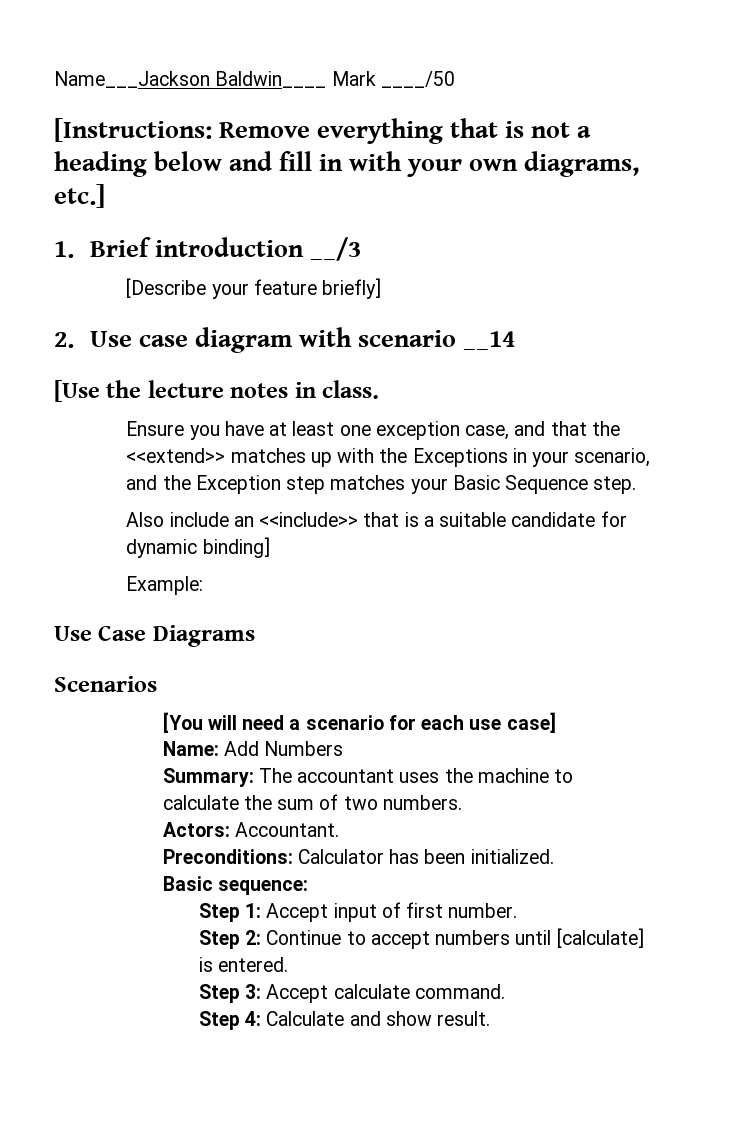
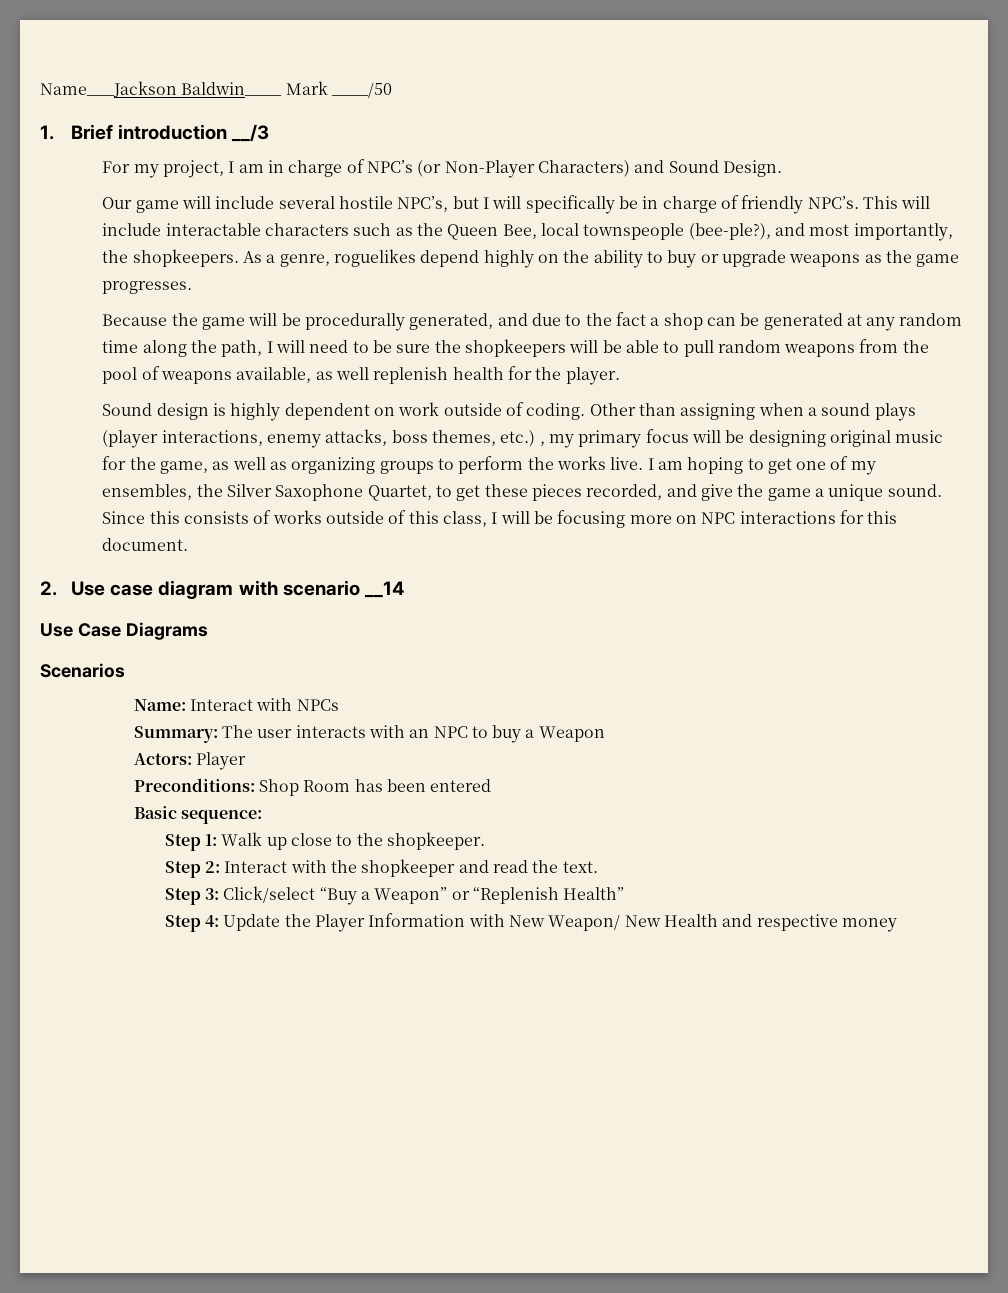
- [Instructions: Remove everything that is not a heading below and fill in with your own diagrams, etc.]
  1. Brief introduction __/3
- [Describe your feature briefly]
+ For my project, I am in charge of NPC’s (or Non-Player Characters) and Sound Design.
+ Our game will include several hostile NPC’s, but I will specifically be in charge of friendly NPC’s. This will include interactable characters such as the Queen Bee, local townspeople (bee-ple?), and most importantly, the shopkeepers. As a genre, roguelikes depend highly on the ability to buy or upgrade weapons as the game progresses.
+ Because the game will be procedurally generated, and due to the fact a shop can be generated at any random time along the path, I will need to be sure the shopkeepers will be able to pull random weapons from the pool of weapons available, as well replenish health for the player.
+ Sound design is highly dependent on work outside of coding. Other than assigning when a sound plays (player interactions, enemy attacks, boss themes, etc.) , my primary focus will be designing original music for the game, as well as organizing groups to perform the works live. I am hoping to get one of my ensembles, the Silver Saxophone Quartet, to get these pieces recorded, and give the game a unique sound. Since this consists of works outside of this class, I will be focusing more on NPC interactions for this document.
- [Use the lecture notes in class.
- Ensure you have at least one exception case, and that the <<extend>> matches up with the Exceptions in your scenario, and the Exception step matches your Basic Sequence step.
- Also include an <<include>> that is a suitable candidate for dynamic binding]
- Example:
  Use Case Diagrams
  Scenarios
- [You will need a scenario for each use case]
- Name: Add Numbers
- Summary: The accountant uses the machine to calculate the sum of two numbers.
+ Name: Interact with NPCs
+ Summary: The user interacts with an NPC to buy a Weapon
- Actors: Accountant.
+ Actors: Player
- Preconditions: Calculator has been initialized.
+ Preconditions: Shop Room has been entered
- Step 1: Accept input of first number.
- Step 2: Continue to accept numbers until [calculate] is entered.
- Step 3: Accept calculate command.
- Step 4: Calculate and show result.
+ Step 1: Walk up close to the shopkeeper.
+ Step 2: Interact with the shopkeeper and read the text.
+ Step 3: Click/select “Buy a Weapon” or “Replenish Health”
+ Step 4: Update the Player Information with New Weapon/ New Health and respective money

